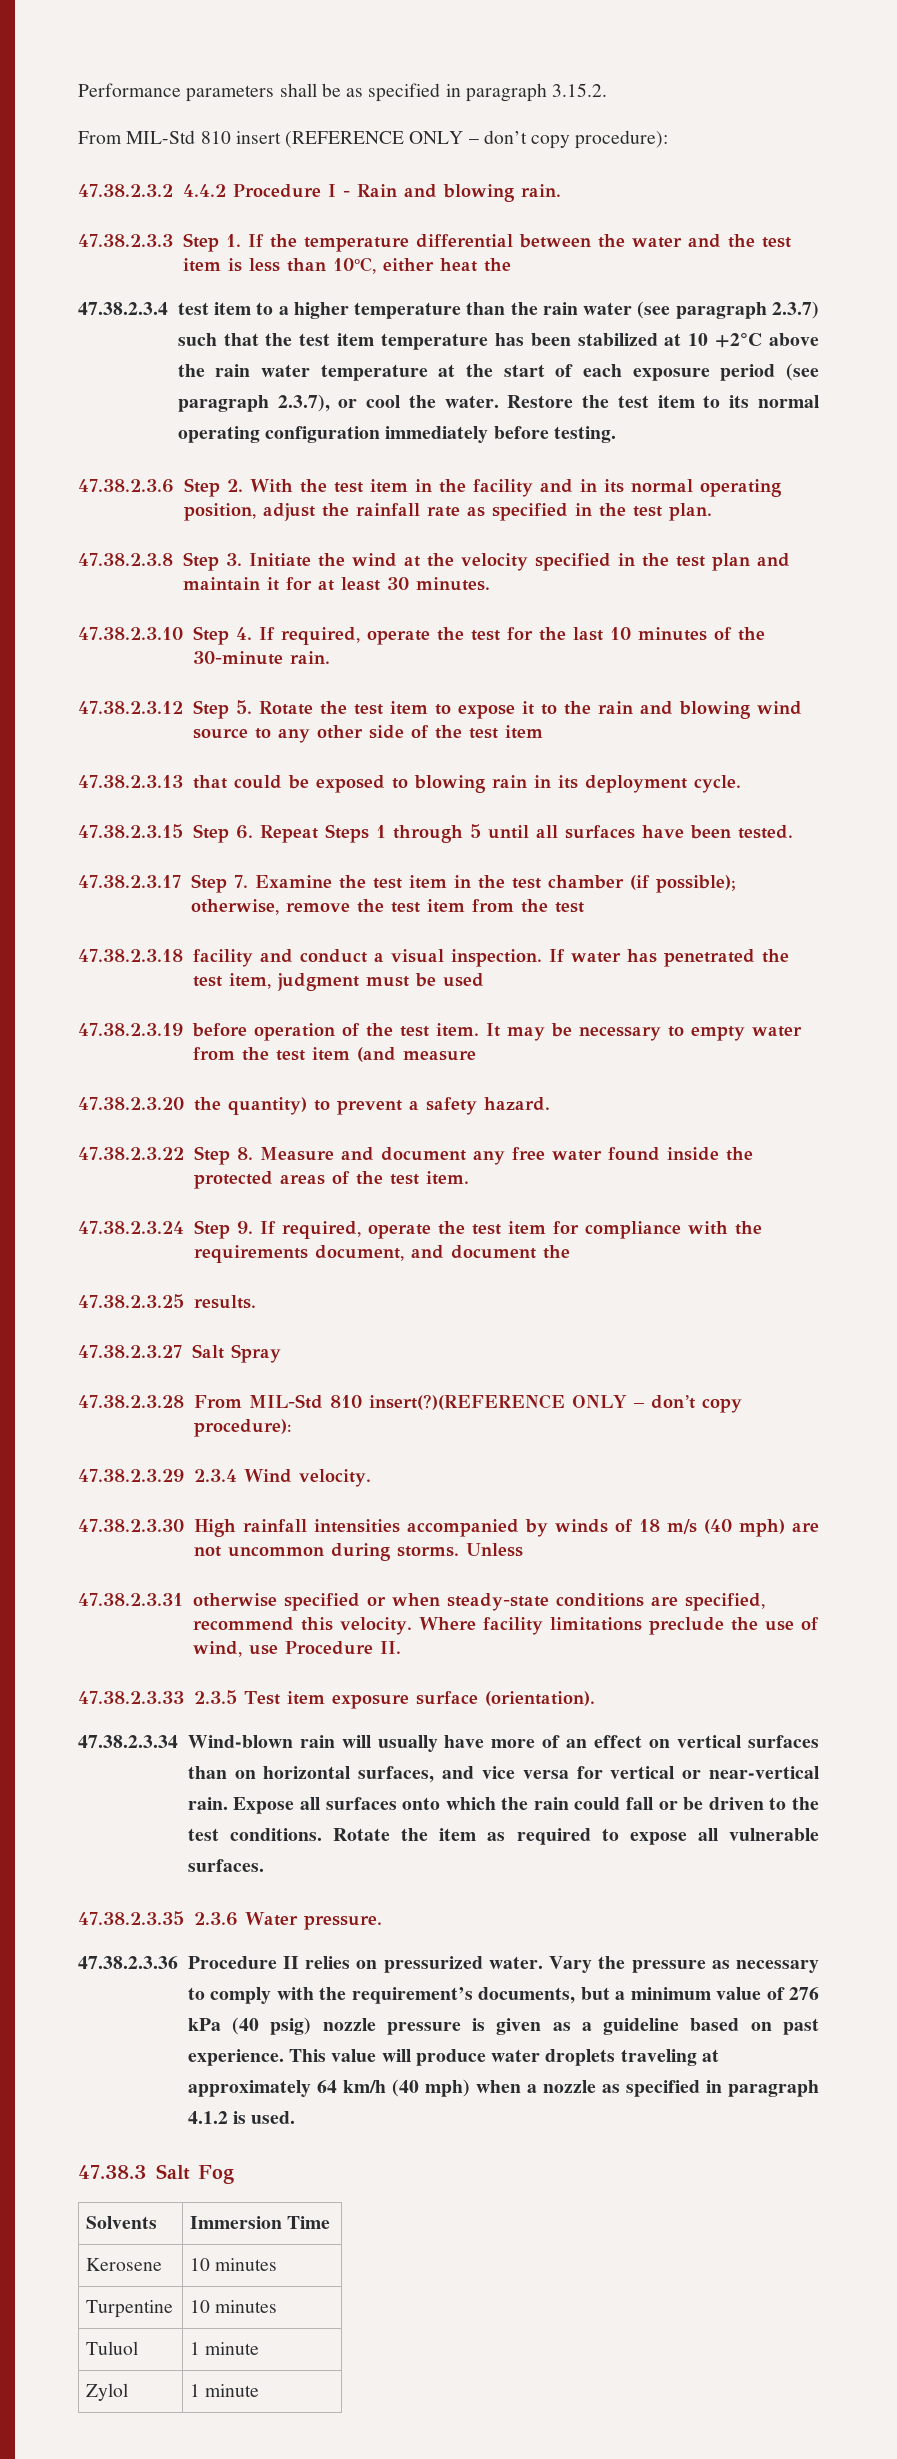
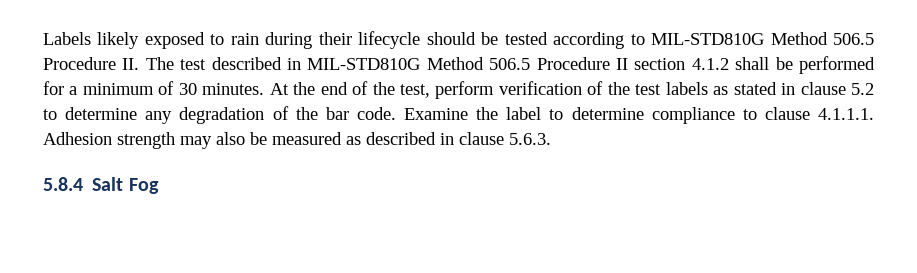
- Performance parameters shall be as specified in paragraph 3.15.2.
- From MIL-Std 810 insert (REFERENCE ONLY – don’t copy procedure):
- 47.38.2.3.2 4.4.2 Procedure I - Rain and blowing rain.
- 47.38.2.3.3 Step 1. If the temperature differential between the water and the test item is less than 10°C, either heat the
- 47.38.2.3.4 test item to a higher temperature than the rain water (see paragraph 2.3.7) such that the test item temperature has been stabilized at 10 +2°C above the rain water temperature at the start of each exposure period (see paragraph 2.3.7), or cool the water. Restore the test item to its normal operating configuration immediately before testing.
- 47.38.2.3.6 Step 2. With the test item in the facility and in its normal operating position, adjust the rainfall rate as specified in the test plan.
- 47.38.2.3.8 Step 3. Initiate the wind at the velocity specified in the test plan and maintain it for at least 30 minutes.
- 47.38.2.3.10 Step 4. If required, operate the test for the last 10 minutes of the 30-minute rain.
- 47.38.2.3.12 Step 5. Rotate the test item to expose it to the rain and blowing wind source to any other side of the test item
- 47.38.2.3.13 that could be exposed to blowing rain in its deployment cycle.
- 47.38.2.3.15 Step 6. Repeat Steps 1 through 5 until all surfaces have been tested.
- 47.38.2.3.17 Step 7. Examine the test item in the test chamber (if possible); otherwise, remove the test item from the test
- 47.38.2.3.18 facility and conduct a visual inspection. If water has penetrated the test item, judgment must be used
- 47.38.2.3.19 before operation of the test item. It may be necessary to empty water from the test item (and measure
- 47.38.2.3.20 the quantity) to prevent a safety hazard.
- 47.38.2.3.22 Step 8. Measure and document any free water found inside the protected areas of the test item.
- 47.38.2.3.24 Step 9. If required, operate the test item for compliance with the requirements document, and document the
- 47.38.2.3.25 results.
- 47.38.2.3.27 Salt Spray
- 47.38.2.3.28 From MIL-Std 810 insert(?)(REFERENCE ONLY – don’t copy procedure):
- 47.38.2.3.29 2.3.4 Wind velocity.
- 47.38.2.3.30 High rainfall intensities accompanied by winds of 18 m/s (40 mph) are not uncommon during storms. Unless
- 47.38.2.3.31 otherwise specified or when steady-state conditions are specified, recommend this velocity. Where facility limitations preclude the use of wind, use Procedure II.
- 47.38.2.3.33 2.3.5 Test item exposure surface (orientation).
- 47.38.2.3.34 Wind-blown rain will usually have more of an effect on vertical surfaces than on horizontal surfaces, and vice versa for vertical or near-vertical rain. Expose all surfaces onto which the rain could fall or be driven to the test conditions. Rotate the item as required to expose all vulnerable surfaces.
- 47.38.2.3.35 2.3.6 Water pressure.
- 47.38.2.3.36 Procedure II relies on pressurized water. Vary the pressure as necessary to comply with the requirement’s documents, but a minimum value of 276 kPa (40 psig) nozzle pressure is given as a guideline based on past experience. This value will produce water droplets traveling at approximately 64 km/h (40 mph) when a nozzle as specified in paragraph 4.1.2 is used.
- 47.38.3 Salt Fog
- Solvents | Immersion Time
- Kerosene | 10 minutes
- Turpentine | 10 minutes
- Tuluol | 1 minute
- Zylol | 1 minute
+ Labels likely exposed to rain during their lifecycle should be tested according to MIL-STD810G Method 506.5 Procedure II. The test described in MIL-STD810G Method 506.5 Procedure II section 4.1.2 shall be performed for a minimum of 30 minutes. At the end of the test, perform verification of the test labels as stated in clause 5.2 to determine any degradation of the bar code. Examine the label to determine compliance to clause 4.1.1.1. Adhesion strength may also be measured as described in clause 5.6.3.
+ 5.8.4 Salt Fog

